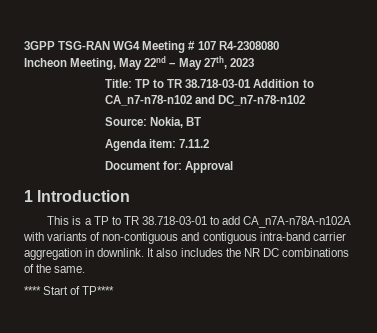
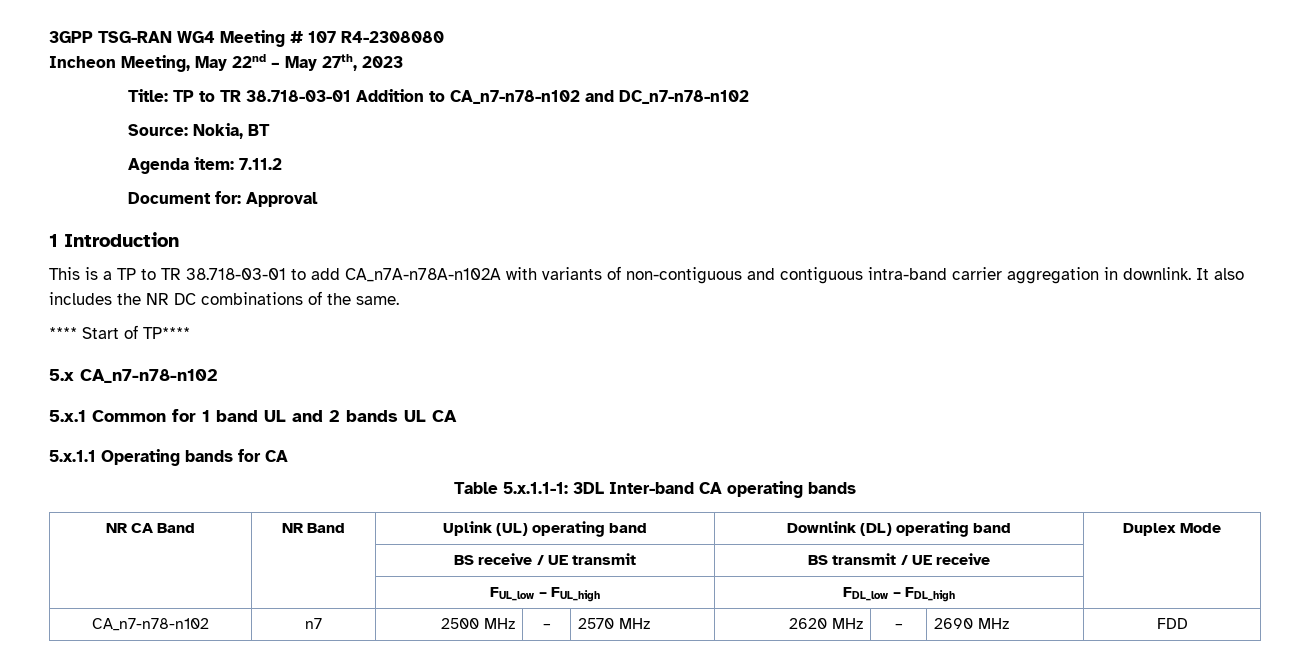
+ 5.x CA_n7-n78-n102
+ 5.x.1 Common for 1 band UL and 2 bands UL CA
+ 5.x.1.1 Operating bands for CA
+ Table 5.x.1.1-1: 3DL Inter-band CA operating bands
+ NR CA Band | NR Band | Uplink (UL) operating band | Downlink (DL) operating band | Duplex Mode
+ | | BS receive / UE transmit | BS transmit / UE receive |
+ | | FUL_low – FUL_high | FDL_low – FDL_high |
+ CA_n7-n78-n102 | n7 | 2500 MHz | – | 2570 MHz | 2620 MHz | – | 2690 MHz | FDD

